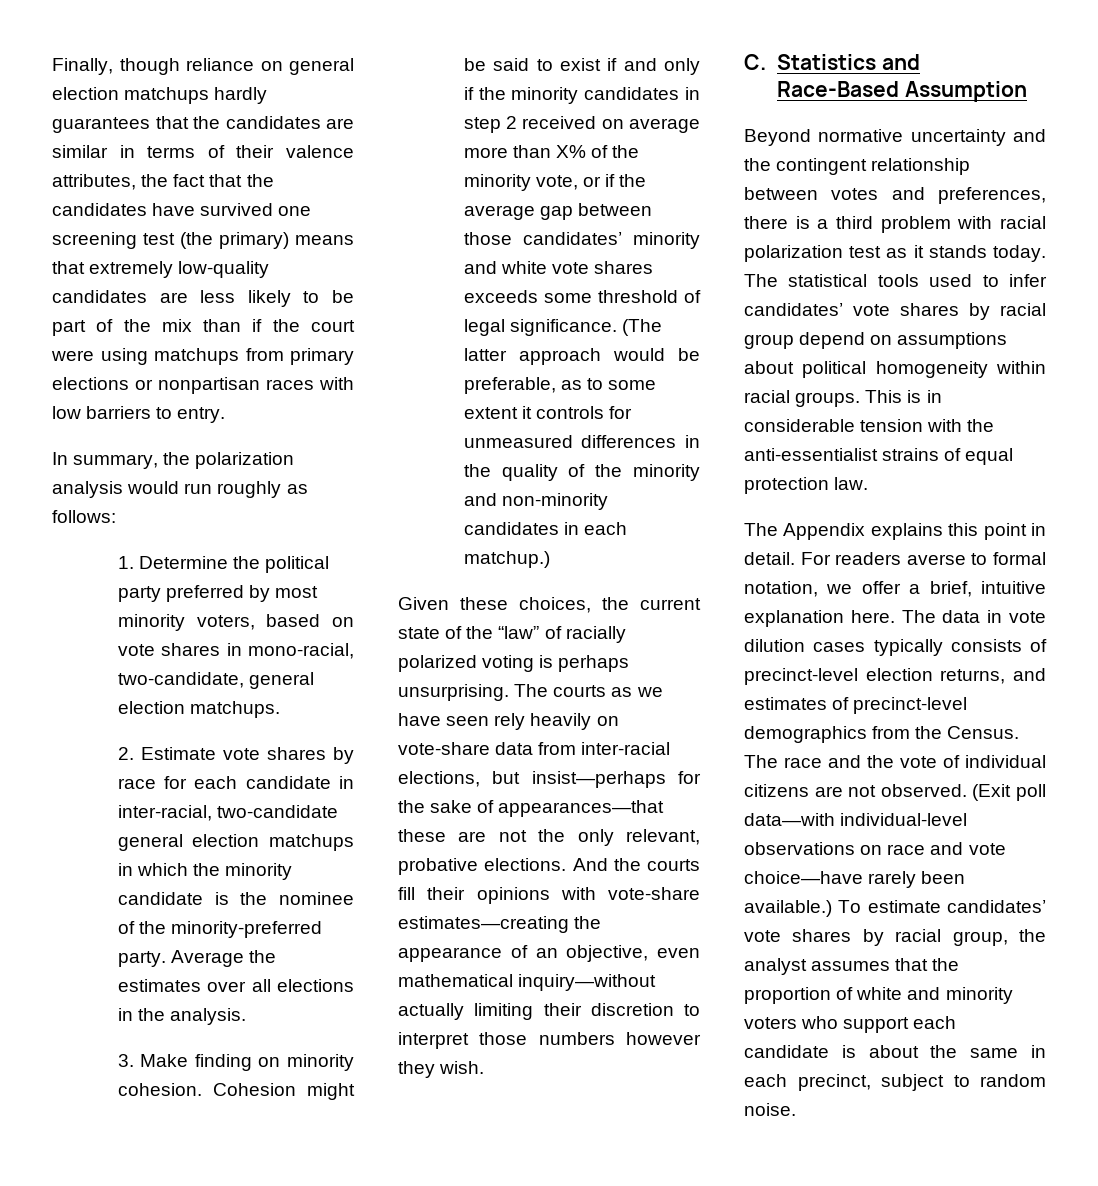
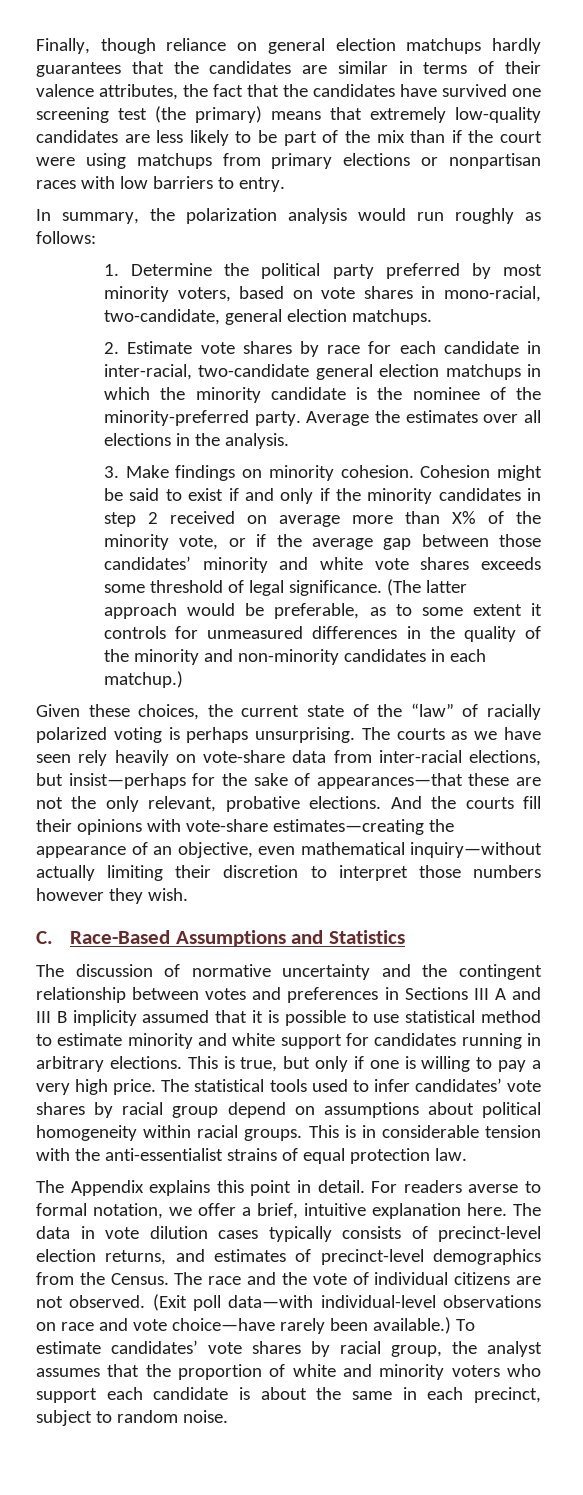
- 3. Make finding on minority cohesion.
+ 3. Make findings on minority cohesion.
- C. Statistics and Race-Based Assumption
- Beyond normative uncertainty and the contingent relationship between votes and preferences, there is a third problem with racial polarization test as it stands today.
+ C. Race-Based Assumptions and Statistics
+ The discussion of normative uncertainty and the contingent relationship between votes and preferences in Sections III A and III B implicity assumed that it is possible to use statistical method to estimate minority and white support for candidates running in arbitrary elections. This is true, but only if one is willing to pay a very high price.

